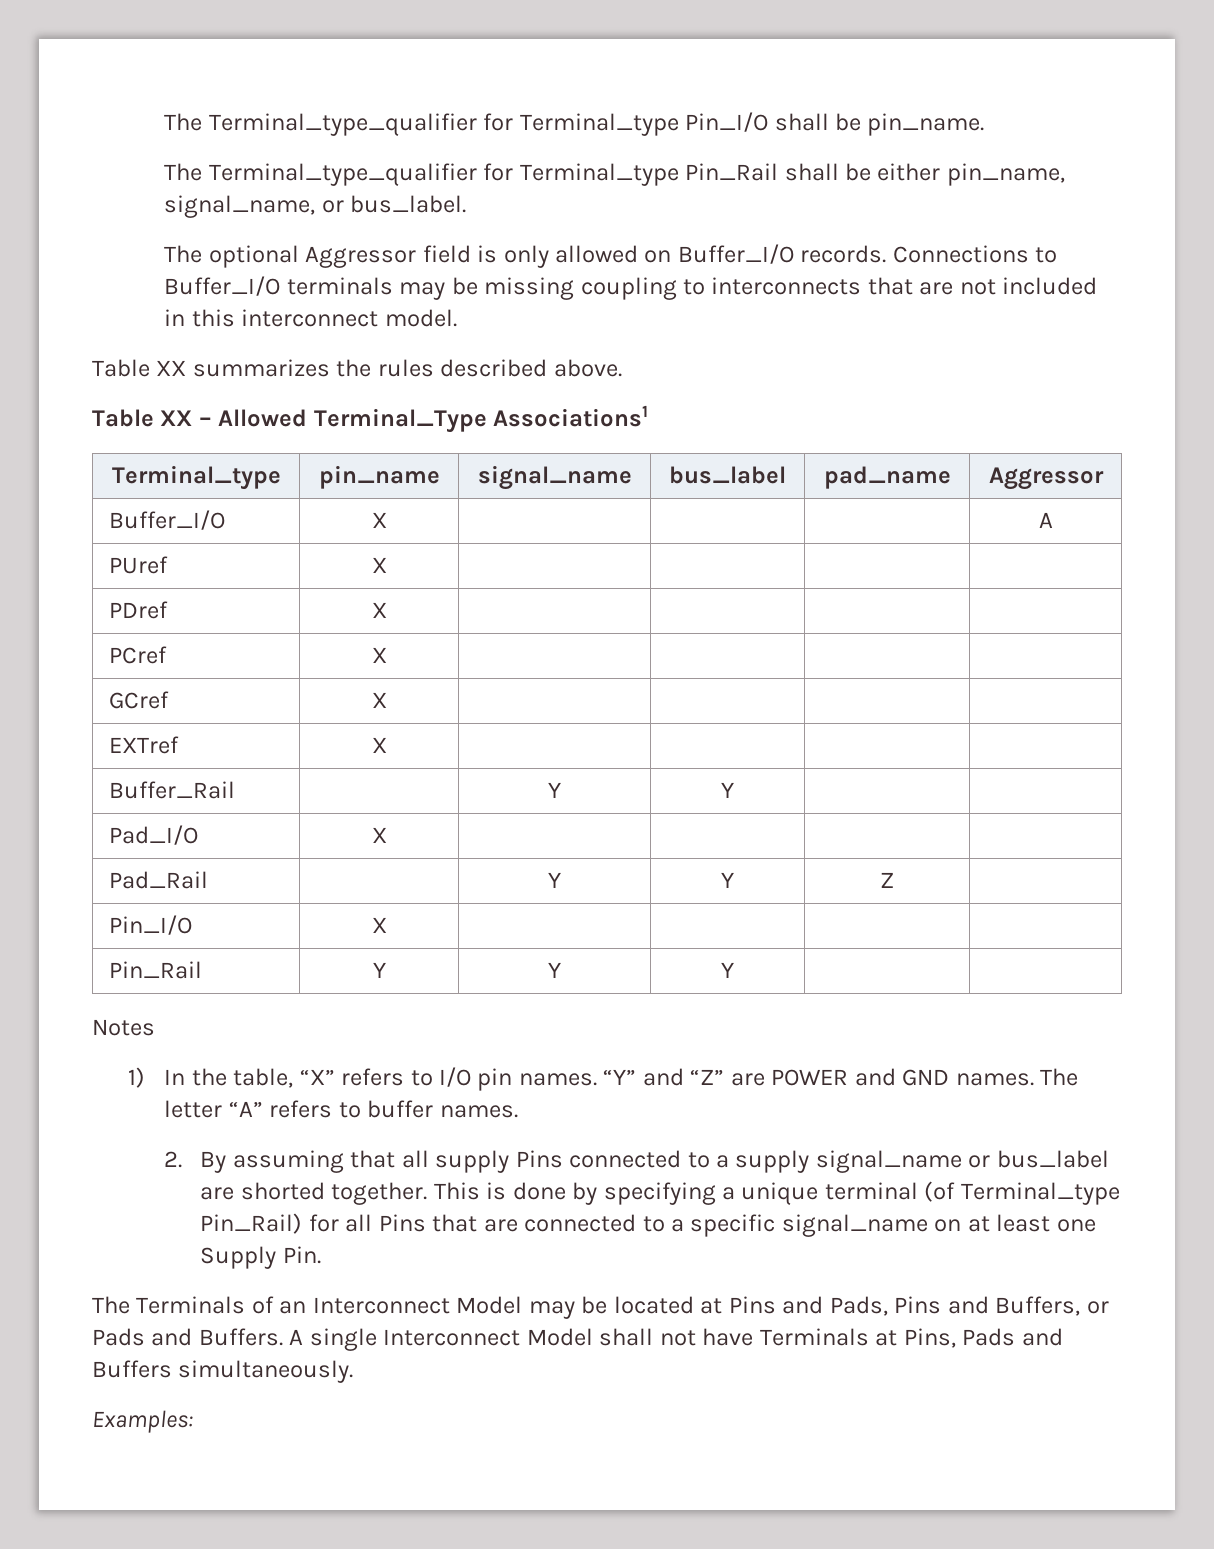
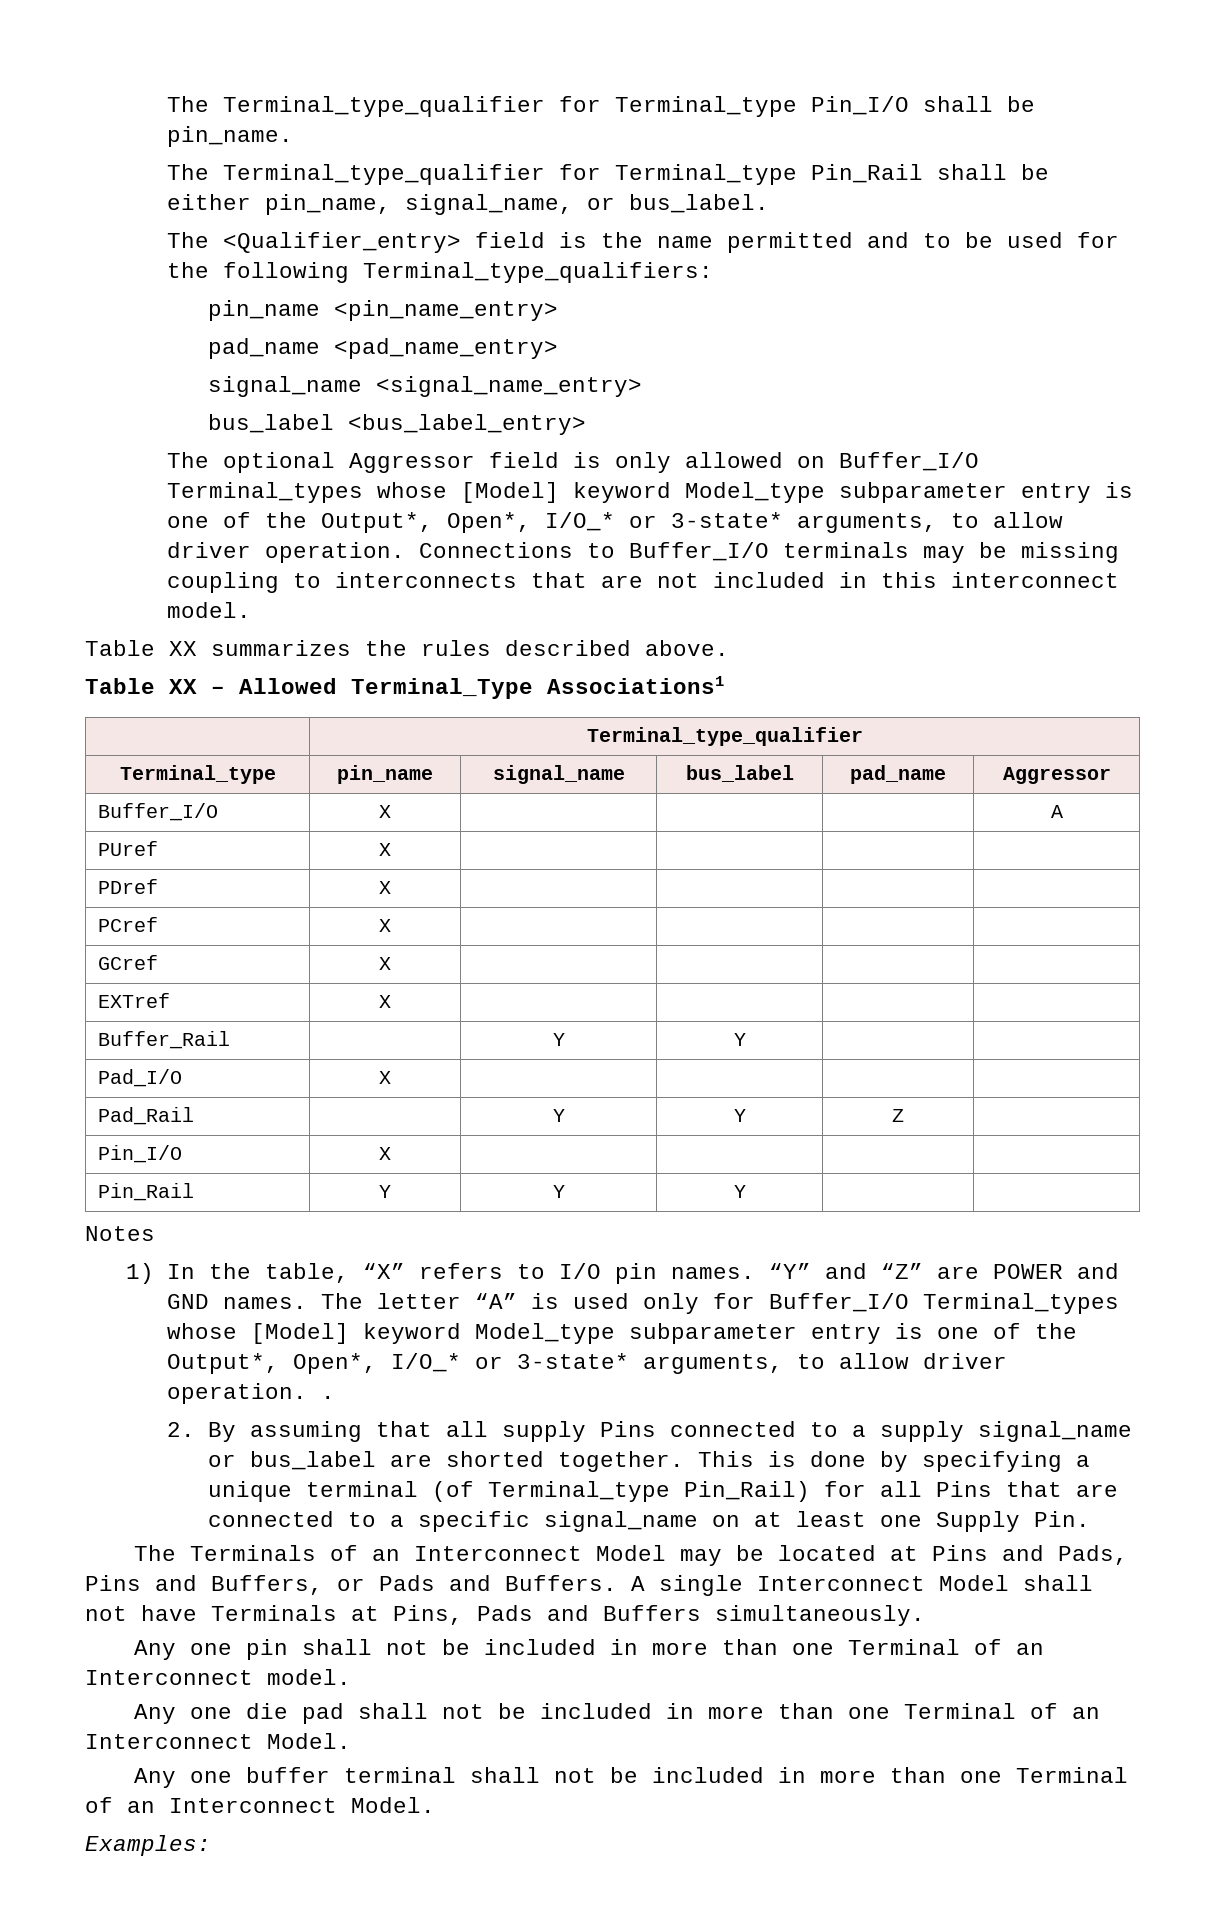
+ The <Qualifier_entry> field is the name permitted and to be used for the following Terminal_type_qualifiers:
+ pin_name <pin_name_entry>
+ pad_name <pad_name_entry>
+ signal_name <signal_name_entry>
+ bus_label <bus_label_entry>
- The optional Aggressor field is only allowed on Buffer_I/O records.
+ The optional Aggressor field is only allowed on Buffer_I/O Terminal_types whose [Model] keyword Model_type subparameter entry is one of the Output*, Open*, I/O_* or 3-state* arguments, to allow driver operation.
+ | Terminal_type_qualifier
- The letter “A” refers to buffer names.
+ The letter “A” is used only for Buffer_I/O Terminal_types whose [Model] keyword Model_type subparameter entry is one of the Output*, Open*, I/O_* or 3-state* arguments, to allow driver operation. .
+ Any one pin shall not be included in more than one Terminal of an Interconnect model.
+ Any one die pad shall not be included in more than one Terminal of an Interconnect Model.
+ Any one buffer terminal shall not be included in more than one Terminal of an Interconnect Model.

